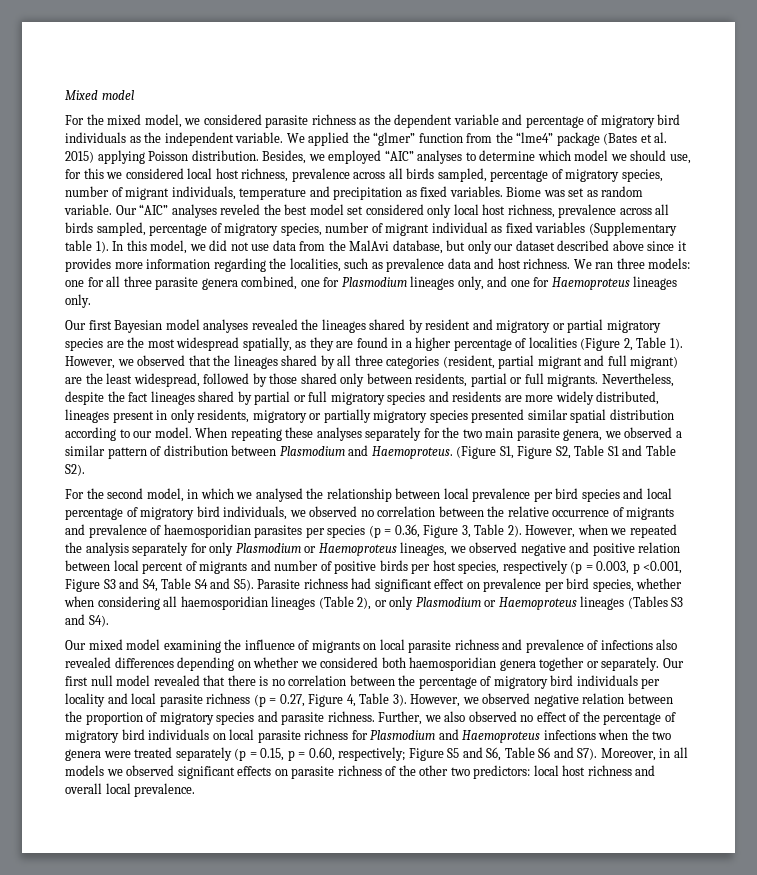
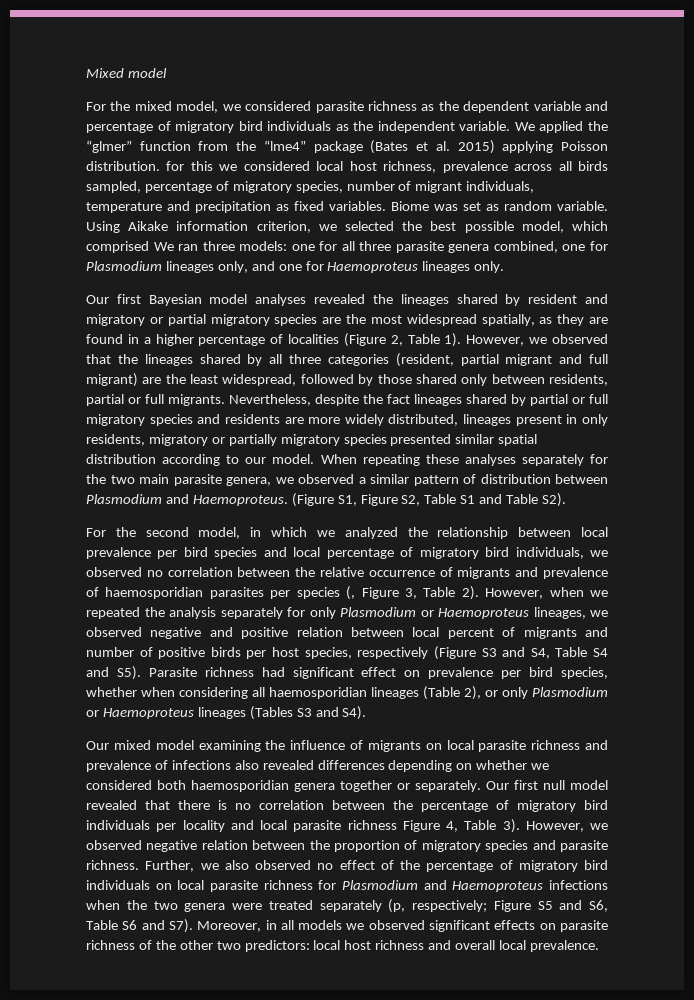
- We applied the “glmer” function from the “lme4” package (Bates et al. 2015) applying Poisson distribution. Besides, we employed “AIC” analyses to determine which model we should use, for this we considered local host richness, prevalence across all birds sampled, percentage of migratory species, number of migrant individuals, temperature and precipitation as fixed variables.
+ We applied the “glmer” function from the “lme4” package (Bates et al. 2015) applying Poisson distribution. for this we considered local host richness, prevalence across all birds sampled, percentage of migratory species, number of migrant individuals, temperature and precipitation as fixed variables.
- Our “AIC” analyses reveled the best model set considered only local host richness, prevalence across all birds sampled, percentage of migratory species, number of migrant individual as fixed variables (Supplementary table 1). In this model, we did not use data from the MalAvi database, but only our dataset described above since it provides more information regarding the localities, such as prevalence data and host richness. We ran three models: one for all three parasite genera combined, one for Plasmodium lineages only, and one for Haemoproteus lineages only.
+ Using Aikake information criterion, we selected the best possible model, which comprised We ran three models: one for all three parasite genera combined, one for Plasmodium lineages only, and one for Haemoproteus lineages only.
- For the second model, in which we analysed the relationship between local prevalence per bird species and local percentage of migratory bird individuals, we observed no correlation between the relative occurrence of migrants and prevalence of haemosporidian parasites per species (p = 0.36, Figure 3, Table 2).
+ For the second model, in which we analyzed the relationship between local prevalence per bird species and local percentage of migratory bird individuals, we observed no correlation between the relative occurrence of migrants and prevalence of haemosporidian parasites per species (, Figure 3, Table 2).
- However, when we repeated the analysis separately for only Plasmodium or Haemoproteus lineages, we observed negative and positive relation between local percent of migrants and number of positive birds per host species, respectively (p = 0.003, p <0.001, Figure S3 and S4, Table S4 and S5). Parasite richness had significant effect on prevalence per bird species, whether when considering all haemosporidian lineages (Table 2), or only Plasmodium or Haemoproteus lineages (Tables S3 and S4).
+ However, when we repeated the analysis separately for only Plasmodium or Haemoproteus lineages, we observed negative and positive relation between local percent of migrants and number of positive birds per host species, respectively (Figure S3 and S4, Table S4 and S5). Parasite richness had significant effect on prevalence per bird species, whether when considering all haemosporidian lineages (Table 2), or only Plasmodium or Haemoproteus lineages (Tables S3 and S4).
- Our first null model revealed that there is no correlation between the percentage of migratory bird individuals per locality and local parasite richness (p = 0.27, Figure 4, Table 3).
+ Our first null model revealed that there is no correlation between the percentage of migratory bird individuals per locality and local parasite richness Figure 4, Table 3).
- Further, we also observed no effect of the percentage of migratory bird individuals on local parasite richness for Plasmodium and Haemoproteus infections when the two genera were treated separately (p = 0.15, p = 0.60, respectively;
+ Further, we also observed no effect of the percentage of migratory bird individuals on local parasite richness for Plasmodium and Haemoproteus infections when the two genera were treated separately (p, respectively;

